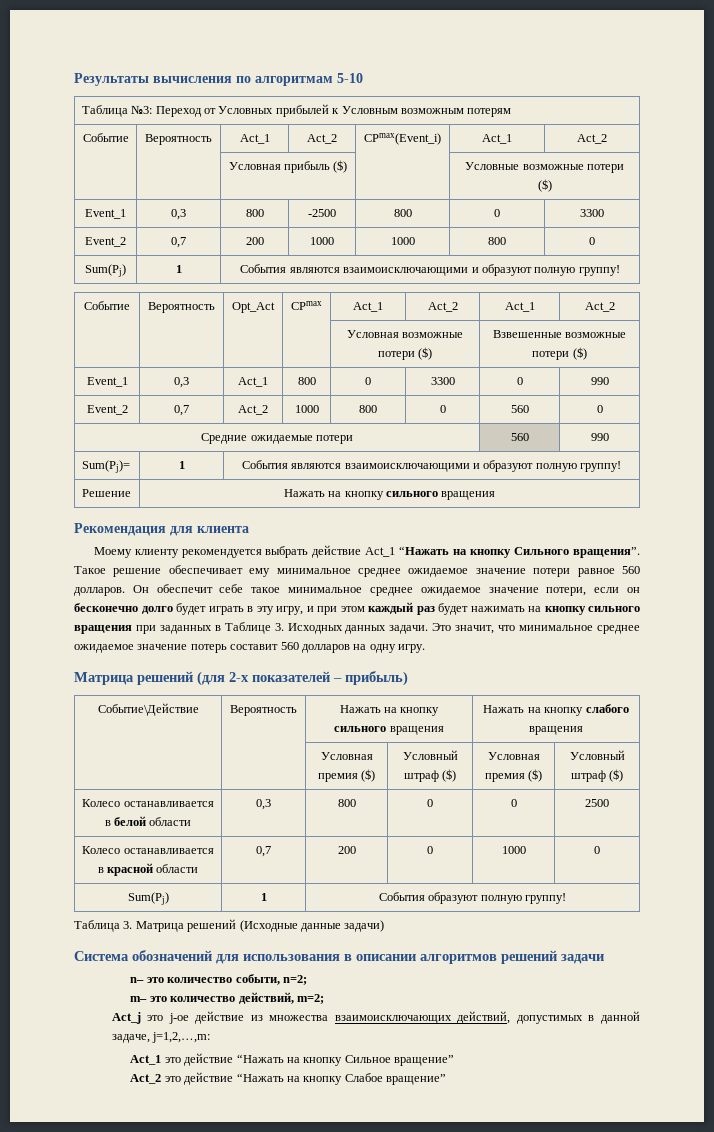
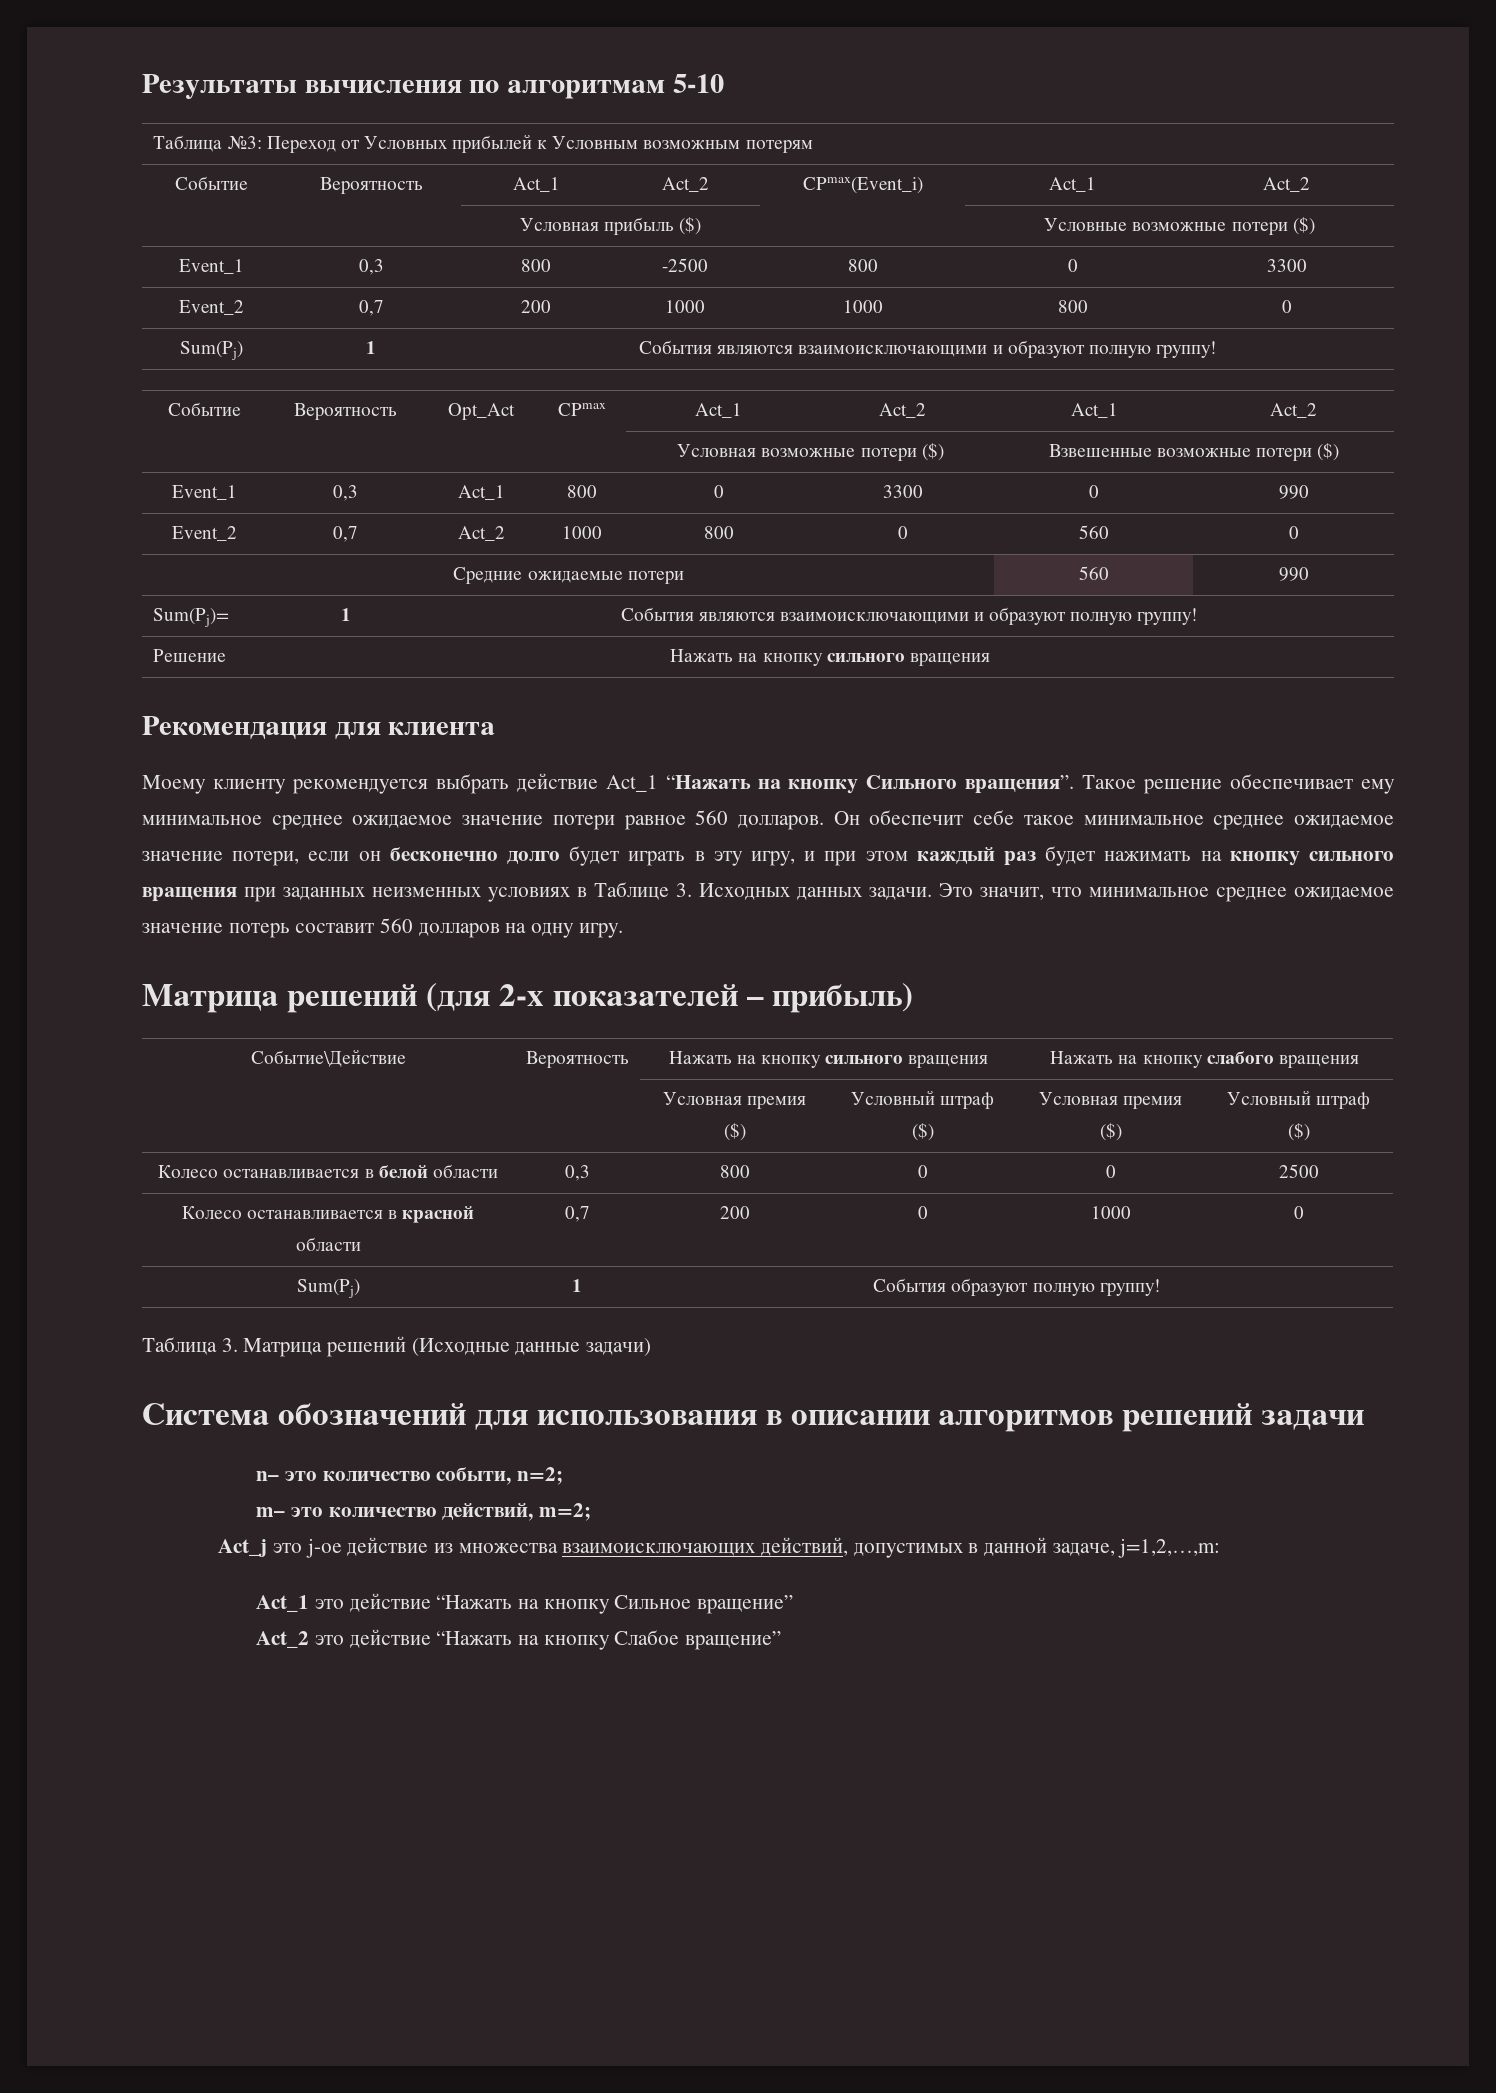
- Он обеспечит себе такое минимальное среднее ожидаемое значение потери, если он бесконечно долго будет играть в эту игру, и при этом каждый раз будет нажимать на кнопку сильного вращения при заданных в Таблице 3. Исходных данных задачи.
+ Он обеспечит себе такое минимальное среднее ожидаемое значение потери, если он бесконечно долго будет играть в эту игру, и при этом каждый раз будет нажимать на кнопку сильного вращения при заданных неизменных условиях в Таблице 3. Исходных данных задачи.

